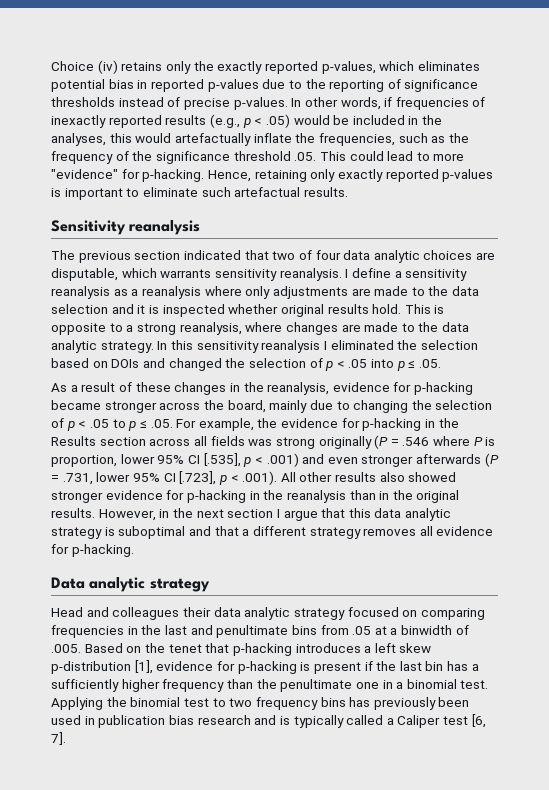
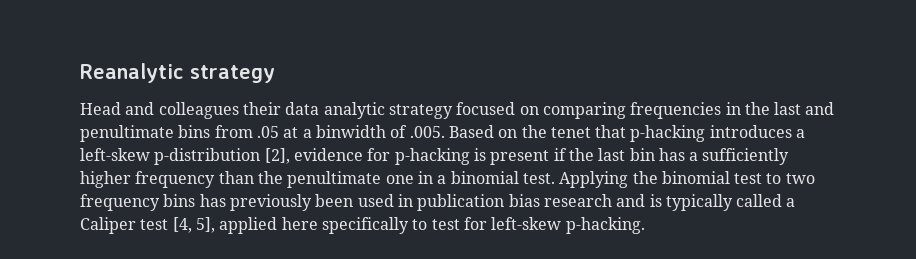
- Choice (iv) retains only the exactly reported p-values, which eliminates potential bias in reported p-values due to the reporting of significance thresholds instead of precise p-values. In other words, if frequencies of inexactly reported results (e.g., p < .05) would be included in the analyses, this would artefactually inflate the frequencies, such as the frequency of the significance threshold .05. This could lead to more "evidence" for p-hacking. Hence, retaining only exactly reported p-values is important to eliminate such artefactual results.
- Sensitivity reanalysis
- The previous section indicated that two of four data analytic choices are disputable, which warrants sensitivity reanalysis. I define a sensitivity reanalysis as a reanalysis where only adjustments are made to the data selection and it is inspected whether original results hold. This is opposite to a strong reanalysis, where changes are made to the data analytic strategy. In this sensitivity reanalysis I eliminated the selection based on DOIs and changed the selection of p < .05 into p ≤ .05.
- As a result of these changes in the reanalysis, evidence for p-hacking became stronger across the board, mainly due to changing the selection of p < .05 to p ≤ .05. For example, the evidence for p-hacking in the Results section across all fields was strong originally (P = .546 where P is proportion, lower 95% CI [.535], p < .001) and even stronger afterwards (P = .731, lower 95% CI [.723], p < .001). All other results also showed stronger evidence for p-hacking in the reanalysis than in the original results. However, in the next section I argue that this data analytic strategy is suboptimal and that a different strategy removes all evidence for p-hacking.
- Data analytic strategy
+ Reanalytic strategy
- Head and colleagues their data analytic strategy focused on comparing frequencies in the last and penultimate bins from .05 at a binwidth of .005. Based on the tenet that p-hacking introduces a left skew p-distribution [1], evidence for p-hacking is present if the last bin has a sufficiently higher frequency than the penultimate one in a binomial test.
+ Head and colleagues their data analytic strategy focused on comparing frequencies in the last and penultimate bins from .05 at a binwidth of .005. Based on the tenet that p-hacking introduces a left-skew p-distribution [2], evidence for p-hacking is present if the last bin has a sufficiently higher frequency than the penultimate one in a binomial test.
- Applying the binomial test to two frequency bins has previously been used in publication bias research and is typically called a Caliper test [6, 7].
+ Applying the binomial test to two frequency bins has previously been used in publication bias research and is typically called a Caliper test [4, 5], applied here specifically to test for left-skew p-hacking.

